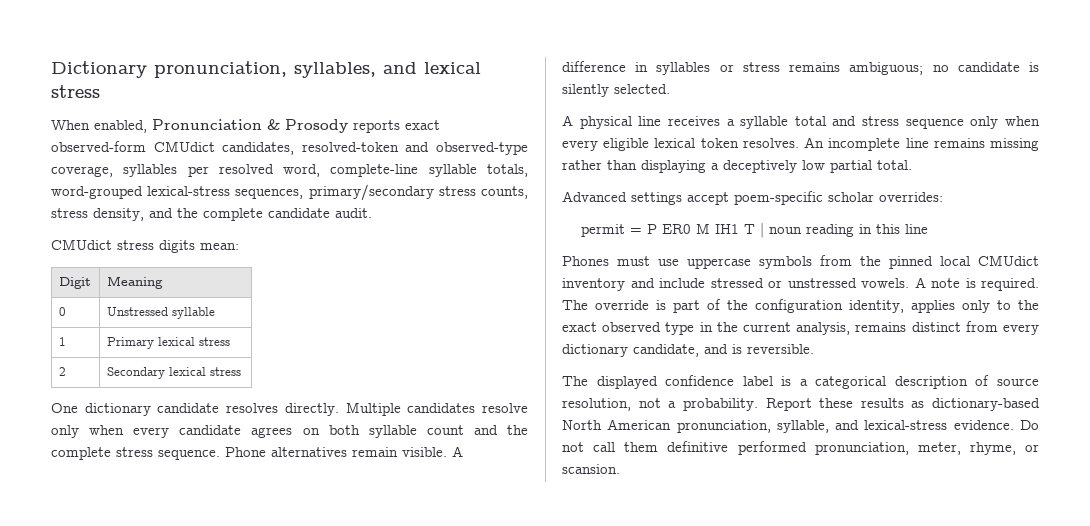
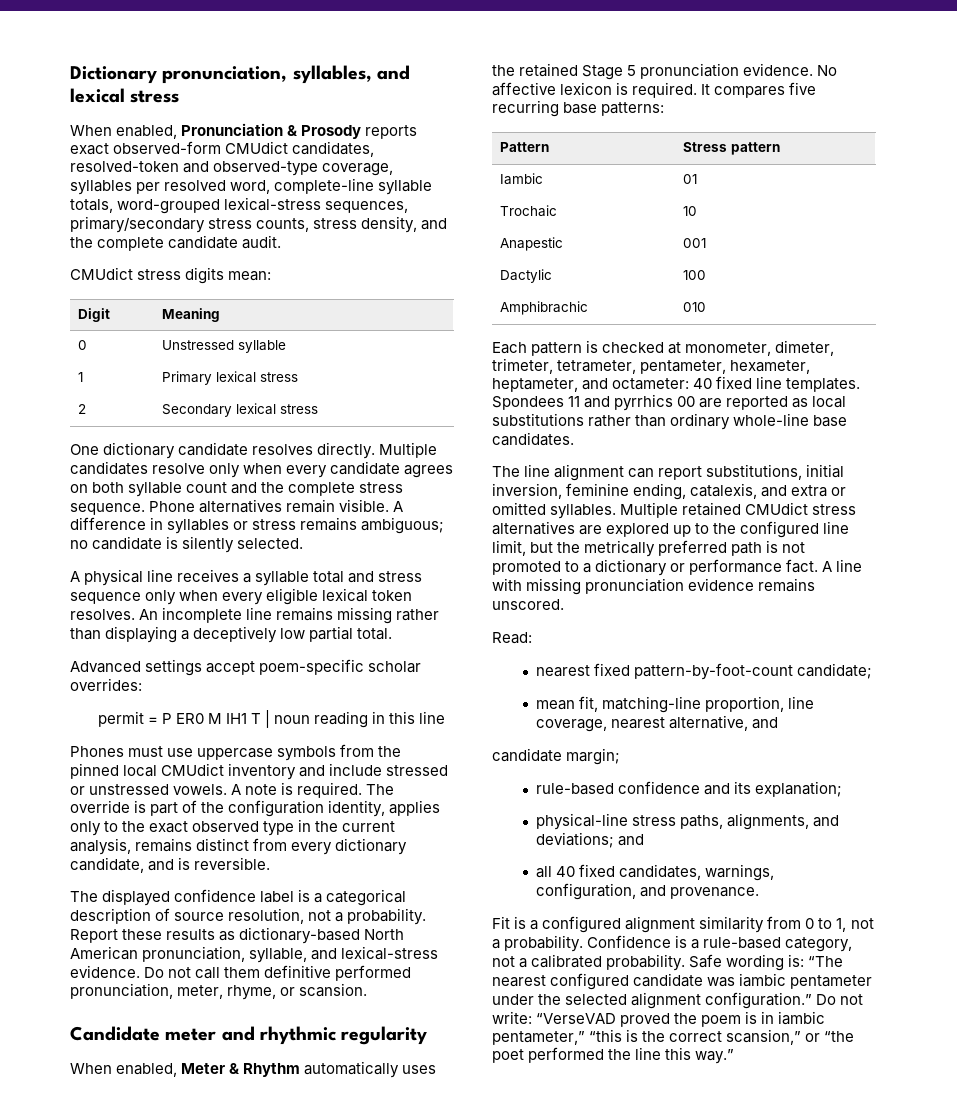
+ Candidate meter and rhythmic regularity
+ When enabled, Meter & Rhythm automatically uses the retained Stage 5 pronunciation evidence. No affective lexicon is required. It compares five recurring base patterns:
+ Pattern | Stress pattern
+ Iambic | 01
+ Trochaic | 10
+ Anapestic | 001
+ Dactylic | 100
+ Amphibrachic | 010
+ Each pattern is checked at monometer, dimeter, trimeter, tetrameter, pentameter, hexameter, heptameter, and octameter: 40 fixed line templates. Spondees 11 and pyrrhics 00 are reported as local substitutions rather than ordinary whole-line base candidates.
+ The line alignment can report substitutions, initial inversion, feminine ending, catalexis, and extra or omitted syllables. Multiple retained CMUdict stress alternatives are explored up to the configured line limit, but the metrically preferred path is not promoted to a dictionary or performance fact. A line with missing pronunciation evidence remains unscored.
+ Read:
+ nearest fixed pattern-by-foot-count candidate;
+ mean fit, matching-line proportion, line coverage, nearest alternative, and
+ candidate margin;
+ rule-based confidence and its explanation;
+ physical-line stress paths, alignments, and deviations; and
+ all 40 fixed candidates, warnings, configuration, and provenance.
+ Fit is a configured alignment similarity from 0 to 1, not a probability. Confidence is a rule-based category, not a calibrated probability. Safe wording is: “The nearest configured candidate was iambic pentameter under the selected alignment configuration.” Do not write: “VerseVAD proved the poem is in iambic pentameter,” “this is the correct scansion,” or “the poet performed the line this way.”

